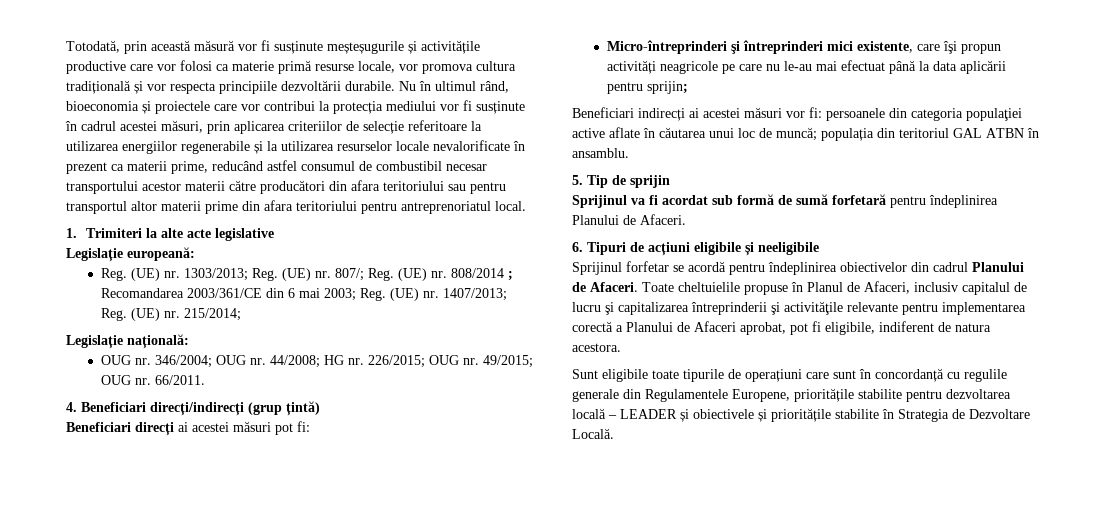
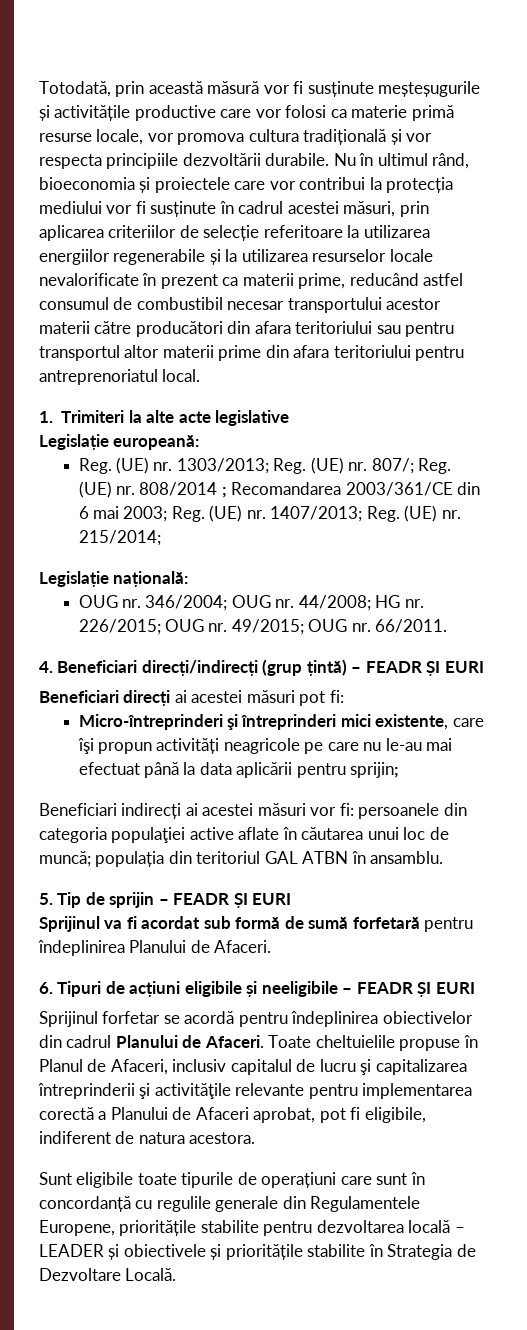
- 4. Beneficiari direcți/indirecți (grup țintă)
+ 4. Beneficiari direcți/indirecți (grup țintă) – FEADR ȘI EURI
- 5. Tip de sprijin
+ 5. Tip de sprijin – FEADR ȘI EURI
- 6. Tipuri de acțiuni eligibile și neeligibile
+ 6. Tipuri de acțiuni eligibile și neeligibile – FEADR ȘI EURI

